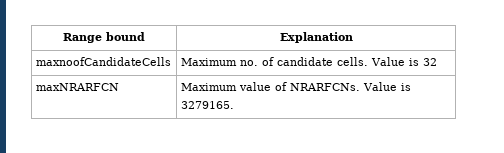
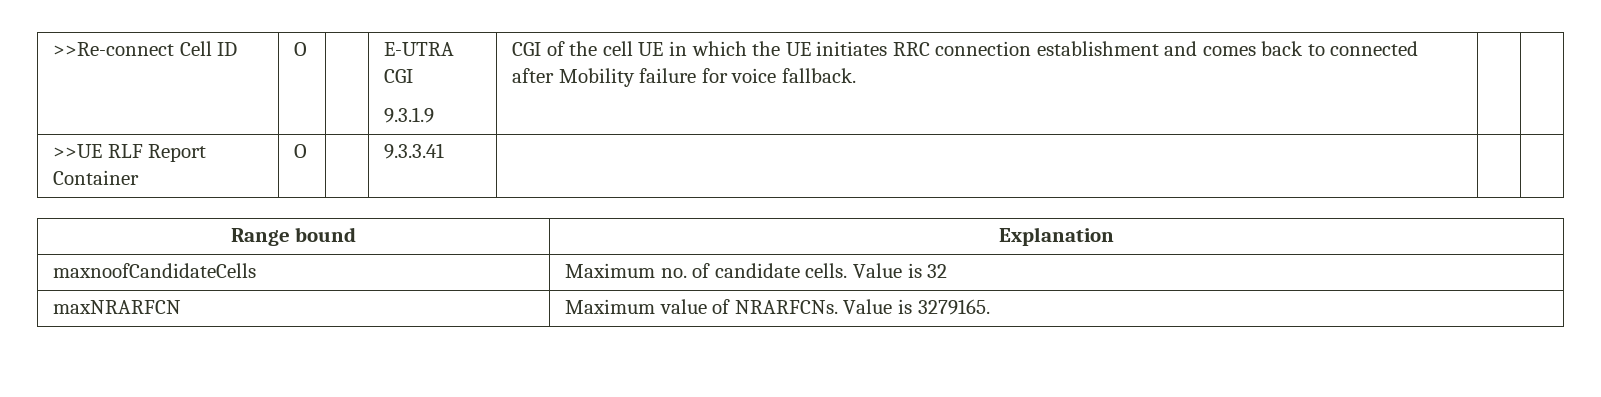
+ >>Re-connect Cell ID | O | | E-UTRA CGI
+ 9.3.1.9 | CGI of the cell UE in which the UE initiates RRC connection establishment and comes back to connected after Mobility failure for voice fallback. | |
+ >>UE RLF Report Container | O | | 9.3.3.41 | | |

